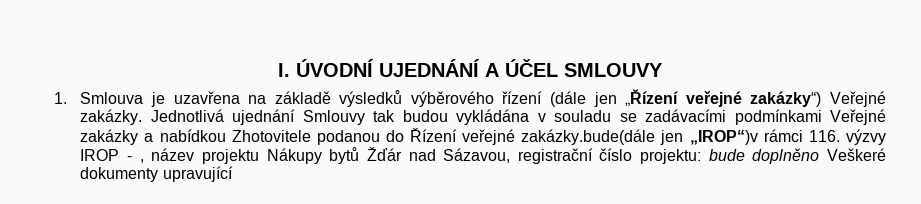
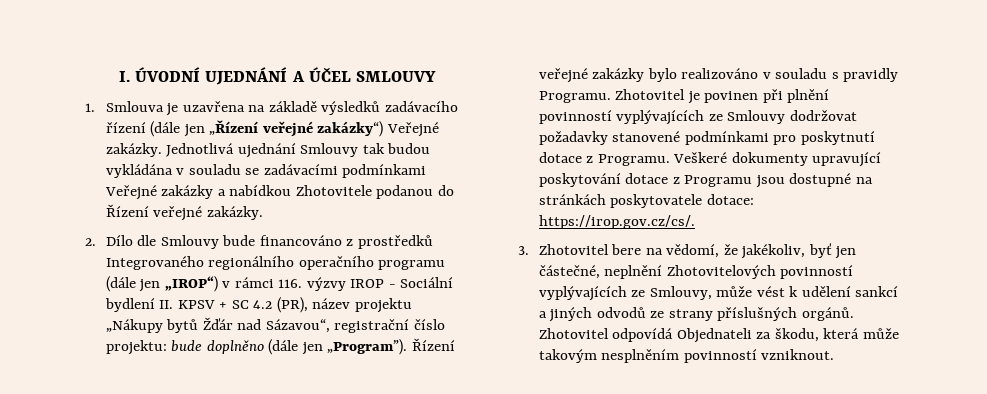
- 1. Smlouva je uzavřena na základě výsledků výběrového řízení (dále jen „Řízení veřejné zakázky“) Veřejné zakázky.
+ 1. Smlouva je uzavřena na základě výsledků zadávacího řízení (dále jen „Řízení veřejné zakázky“) Veřejné zakázky.
- Jednotlivá ujednání Smlouvy tak budou vykládána v souladu se zadávacími podmínkami Veřejné zakázky a nabídkou Zhotovitele podanou do Řízení veřejné zakázky.bude(dále jen „IROP“)v rámci 116. výzvy IROP - , název projektu Nákupy bytů Žďár nad Sázavou, registrační číslo projektu: bude doplněno Veškeré dokumenty upravující
+ Jednotlivá ujednání Smlouvy tak budou vykládána v souladu se zadávacími podmínkami Veřejné zakázky a nabídkou Zhotovitele podanou do Řízení veřejné zakázky.
+ 2. Dílo dle Smlouvy bude financováno z prostředků Integrovaného regionálního operačního programu (dále jen „IROP“) v rámci 116. výzvy IROP - Sociální bydlení II. KPSV + SC 4.2 (PR), název projektu „Nákupy bytů Žďár nad Sázavou“, registrační číslo projektu: bude doplněno (dále jen „Program”). Řízení veřejné zakázky bylo realizováno v souladu s pravidly Programu. Zhotovitel je povinen při plnění povinností vyplývajících ze Smlouvy dodržovat požadavky stanovené podmínkami pro poskytnutí dotace z Programu. Veškeré dokumenty upravující poskytování dotace z Programu jsou dostupné na stránkách poskytovatele dotace: https://irop.gov.cz/cs/.
+ 3. Zhotovitel bere na vědomí, že jakékoliv, byť jen částečné, neplnění Zhotovitelových povinností vyplývajících ze Smlouvy, může vést k udělení sankcí a jiných odvodů ze strany příslušných orgánů. Zhotovitel odpovídá Objednateli za škodu, která může takovým nesplněním povinností vzniknout.

